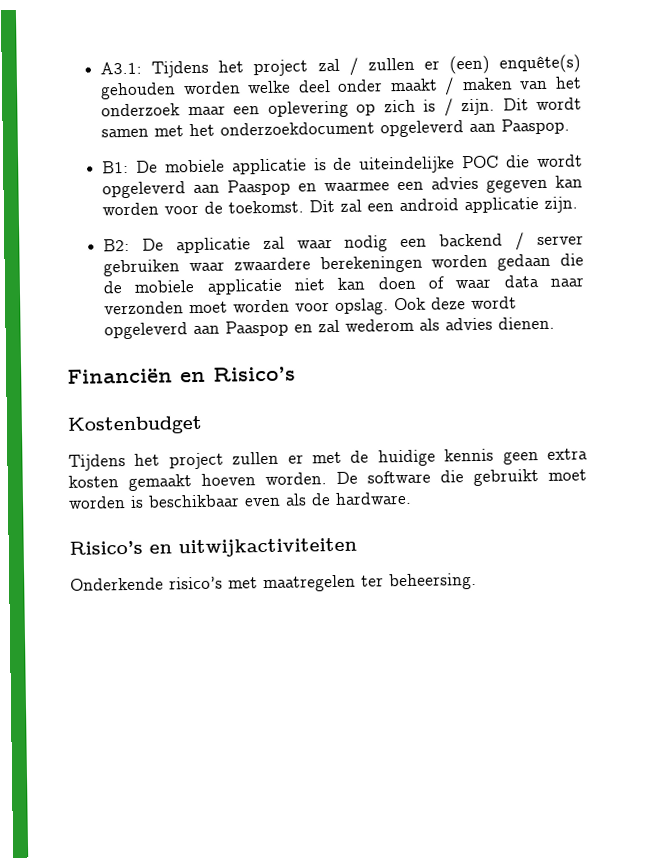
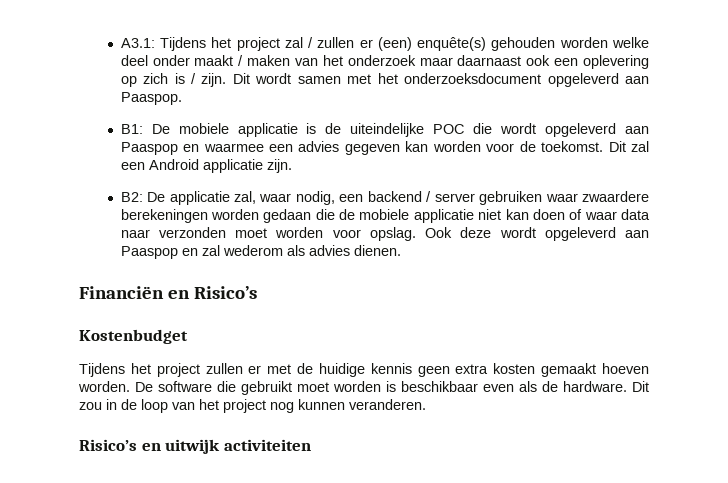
- A3.1: Tijdens het project zal / zullen er (een) enquête(s) gehouden worden welke deel onder maakt / maken van het onderzoek maar een oplevering op zich is / zijn.
+ A3.1: Tijdens het project zal / zullen er (een) enquête(s) gehouden worden welke deel onder maakt / maken van het onderzoek maar daarnaast ook een oplevering op zich is / zijn.
- Dit wordt samen met het onderzoekdocument opgeleverd aan Paaspop.
+ Dit wordt samen met het onderzoeksdocument opgeleverd aan Paaspop.
- Dit zal een android applicatie zijn.
+ Dit zal een Android applicatie zijn.
- B2: De applicatie zal waar nodig een backend / server gebruiken waar zwaardere berekeningen worden gedaan die de mobiele applicatie niet kan doen of waar data naar verzonden moet worden voor opslag.
+ B2: De applicatie zal, waar nodig, een backend / server gebruiken waar zwaardere berekeningen worden gedaan die de mobiele applicatie niet kan doen of waar data naar verzonden moet worden voor opslag.
- De software die gebruikt moet worden is beschikbaar even als de hardware.
- Risico’s en uitwijkactiviteiten
- Onderkende risico’s met maatregelen ter beheersing.
+ De software die gebruikt moet worden is beschikbaar even als de hardware. Dit zou in de loop van het project nog kunnen veranderen.
+ Risico’s en uitwijk activiteiten

